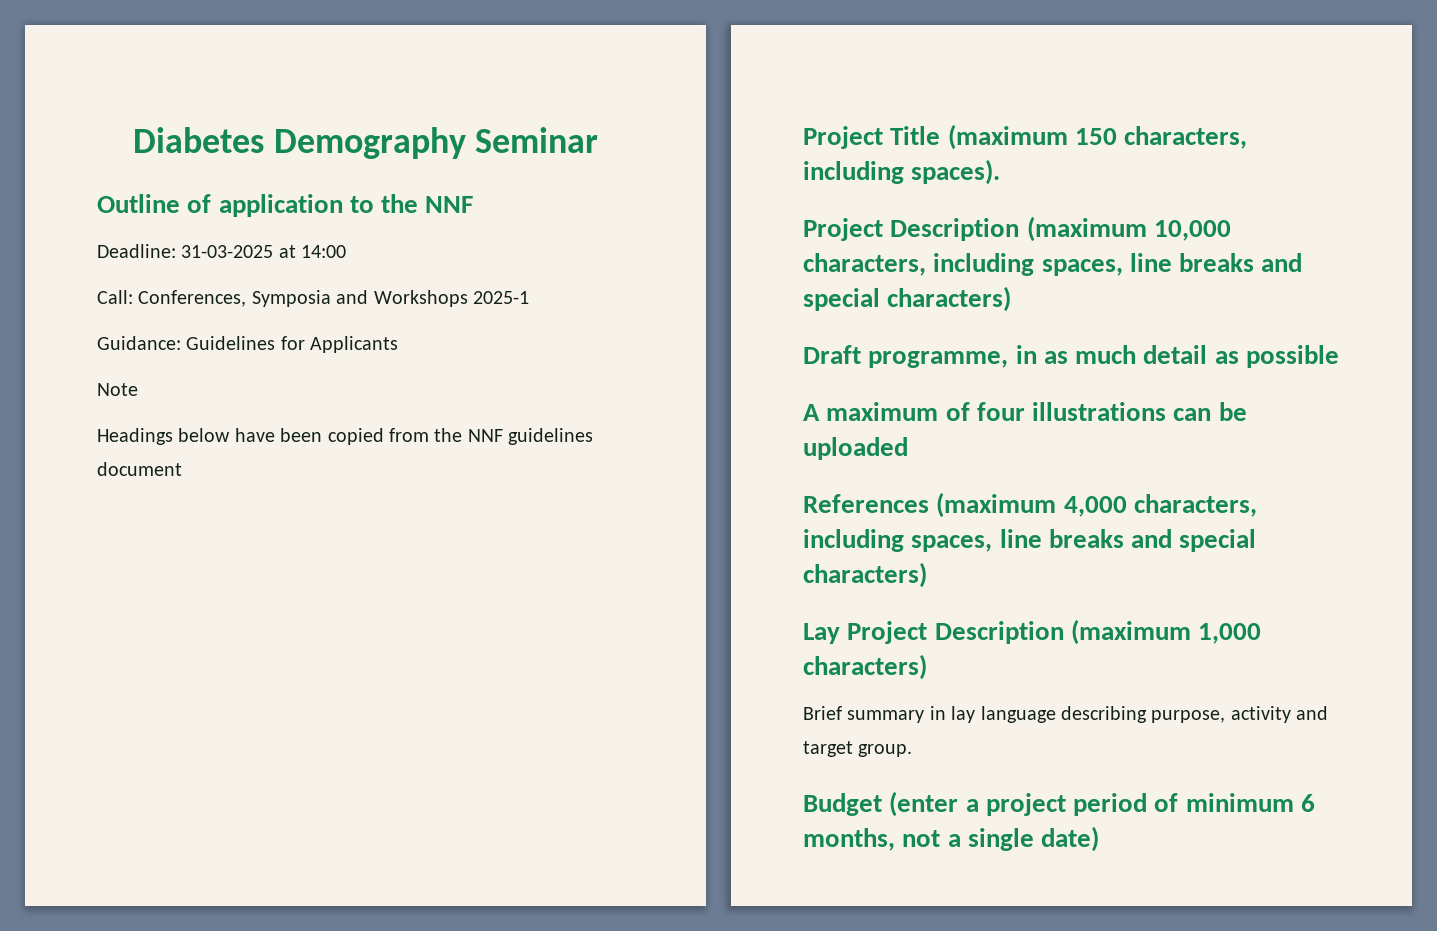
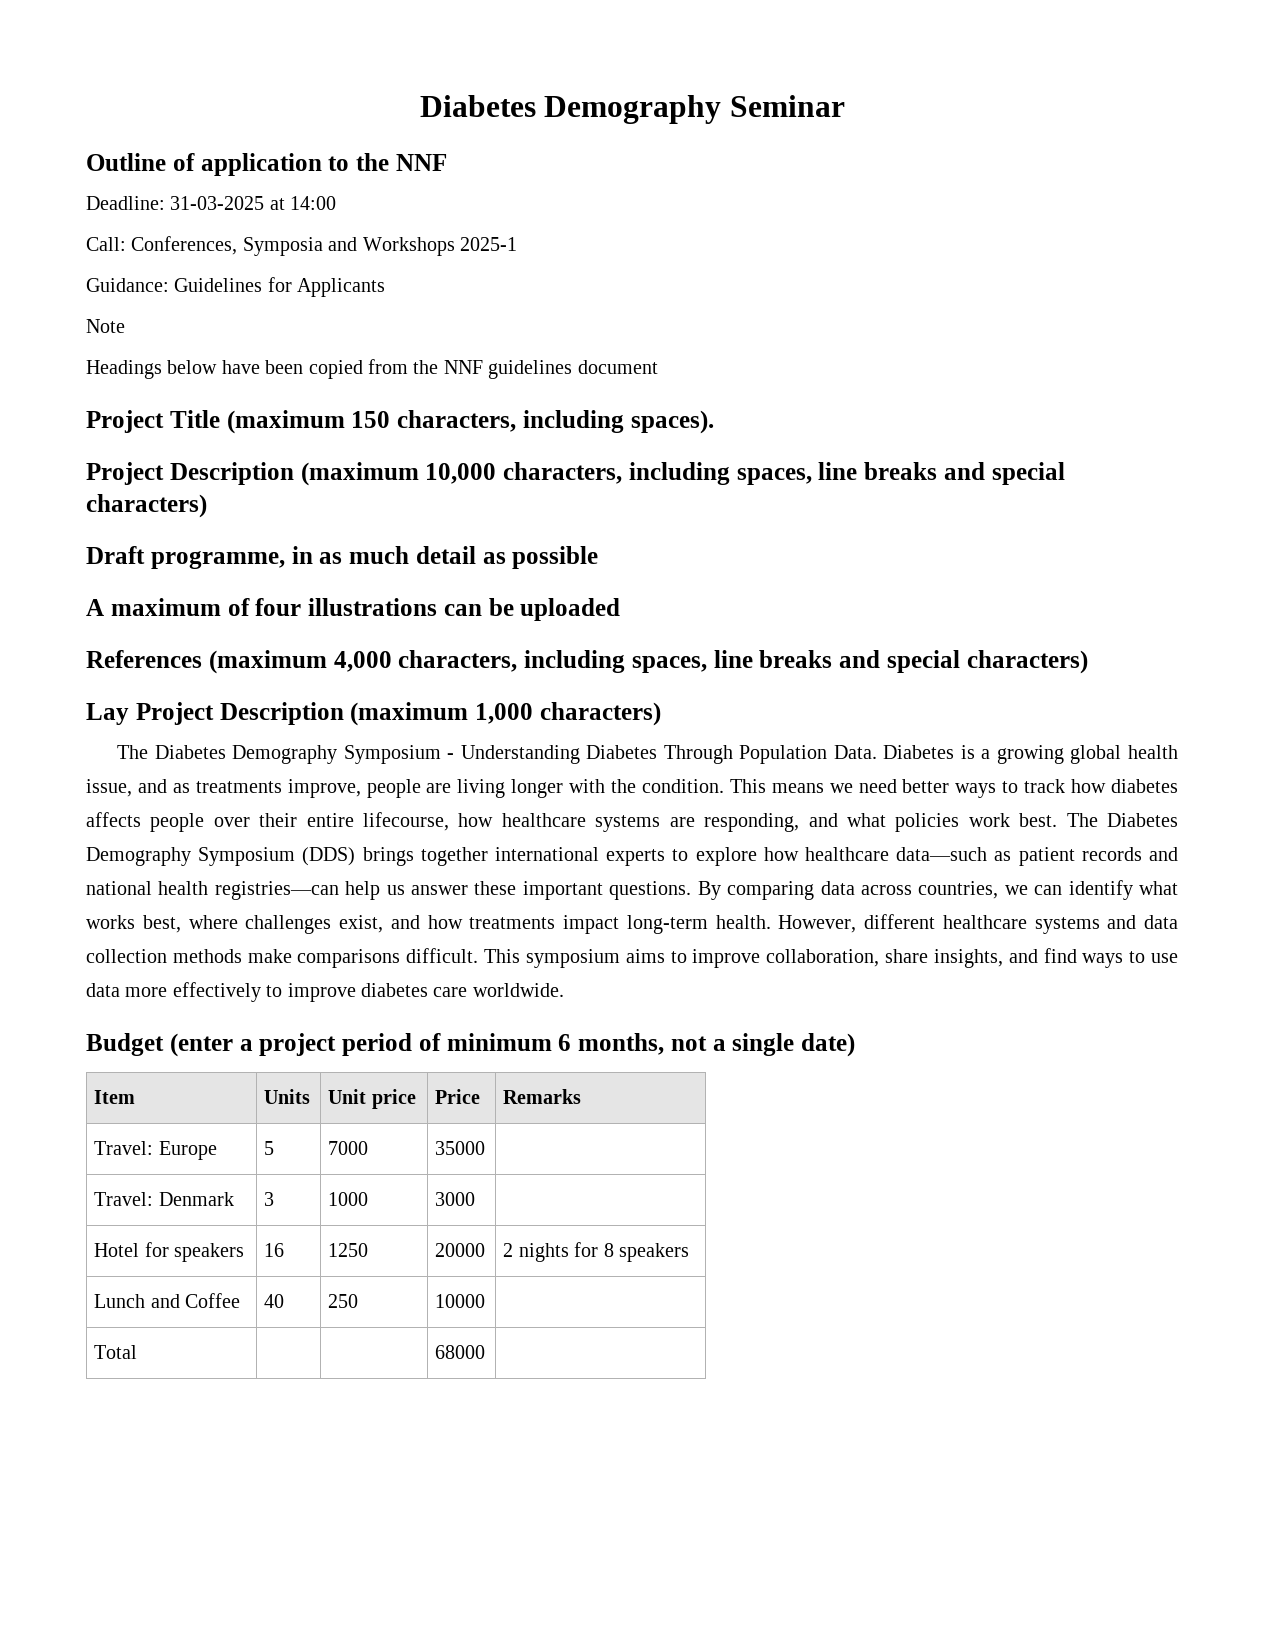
- Brief summary in lay language describing purpose, activity and target group.
+ The Diabetes Demography Symposium - Understanding Diabetes Through Population Data. Diabetes is a growing global health issue, and as treatments improve, people are living longer with the condition. This means we need better ways to track how diabetes affects people over their entire lifecourse, how healthcare systems are responding, and what policies work best. The Diabetes Demography Symposium (DDS) brings together international experts to explore how healthcare data—such as patient records and national health registries—can help us answer these important questions. By comparing data across countries, we can identify what works best, where challenges exist, and how treatments impact long-term health. However, different healthcare systems and data collection methods make comparisons difficult. This symposium aims to improve collaboration, share insights, and find ways to use data more effectively to improve diabetes care worldwide.
+ Item | Units | Unit price | Price | Remarks
+ Travel: Europe | 5 | 7000 | 35000 |
+ Travel: Denmark | 3 | 1000 | 3000 |
+ Hotel for speakers | 16 | 1250 | 20000 | 2 nights for 8 speakers
+ Lunch and Coffee | 40 | 250 | 10000 |
+ Total | | | 68000 |

